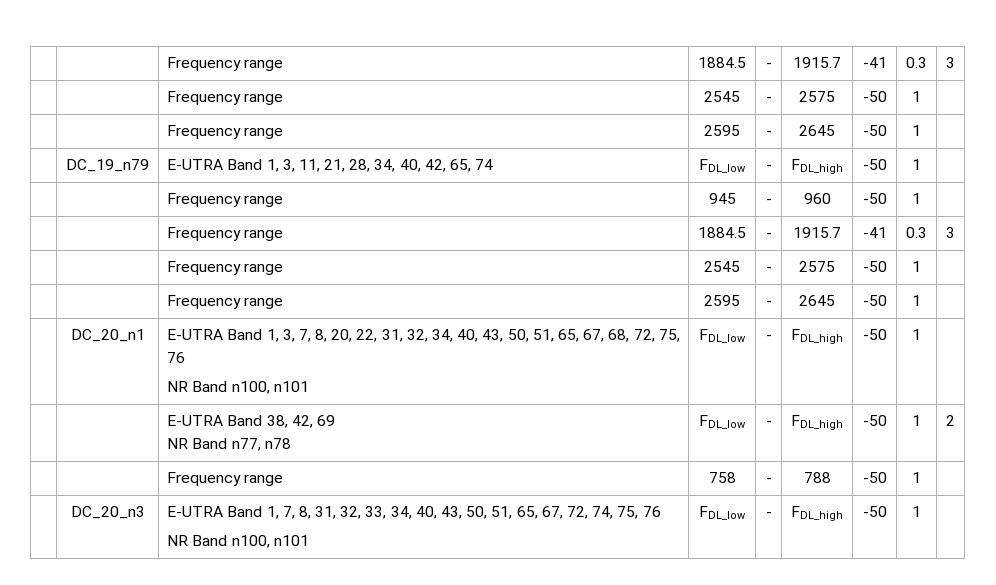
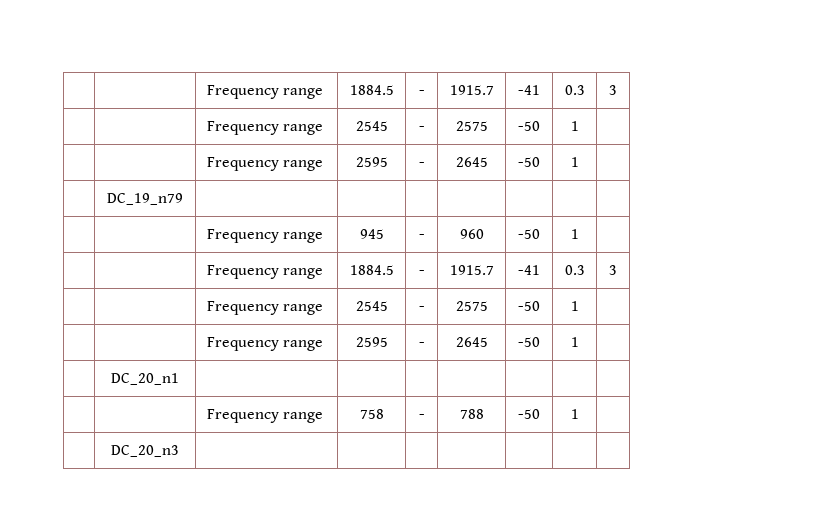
- | DC_19_n79 | E-UTRA Band 1, 3, 11, 21, 28, 34, 40, 42, 65, 74 | FDL_low | - | FDL_high | -50 | 1 |
+ | DC_19_n79 | | | | | | |
- | DC_20_n1 | E-UTRA Band 1, 3, 7, 8, 20, 22, 31, 32, 34, 40, 43, 50, 51, 65, 67, 68, 72, 75, 76
- NR Band n100, n101 | FDL_low | - | FDL_high | -50 | 1 |
- | | E-UTRA Band 38, 42, 69
- NR Band n77, n78 | FDL_low | - | FDL_high | -50 | 1 | 2
+ | DC_20_n1 | | | | | | |
- | DC_20_n3 | E-UTRA Band 1, 7, 8, 31, 32, 33, 34, 40, 43, 50, 51, 65, 67, 72, 74, 75, 76
- NR Band n100, n101 | FDL_low | - | FDL_high | -50 | 1 |
+ | DC_20_n3 | | | | | | |

